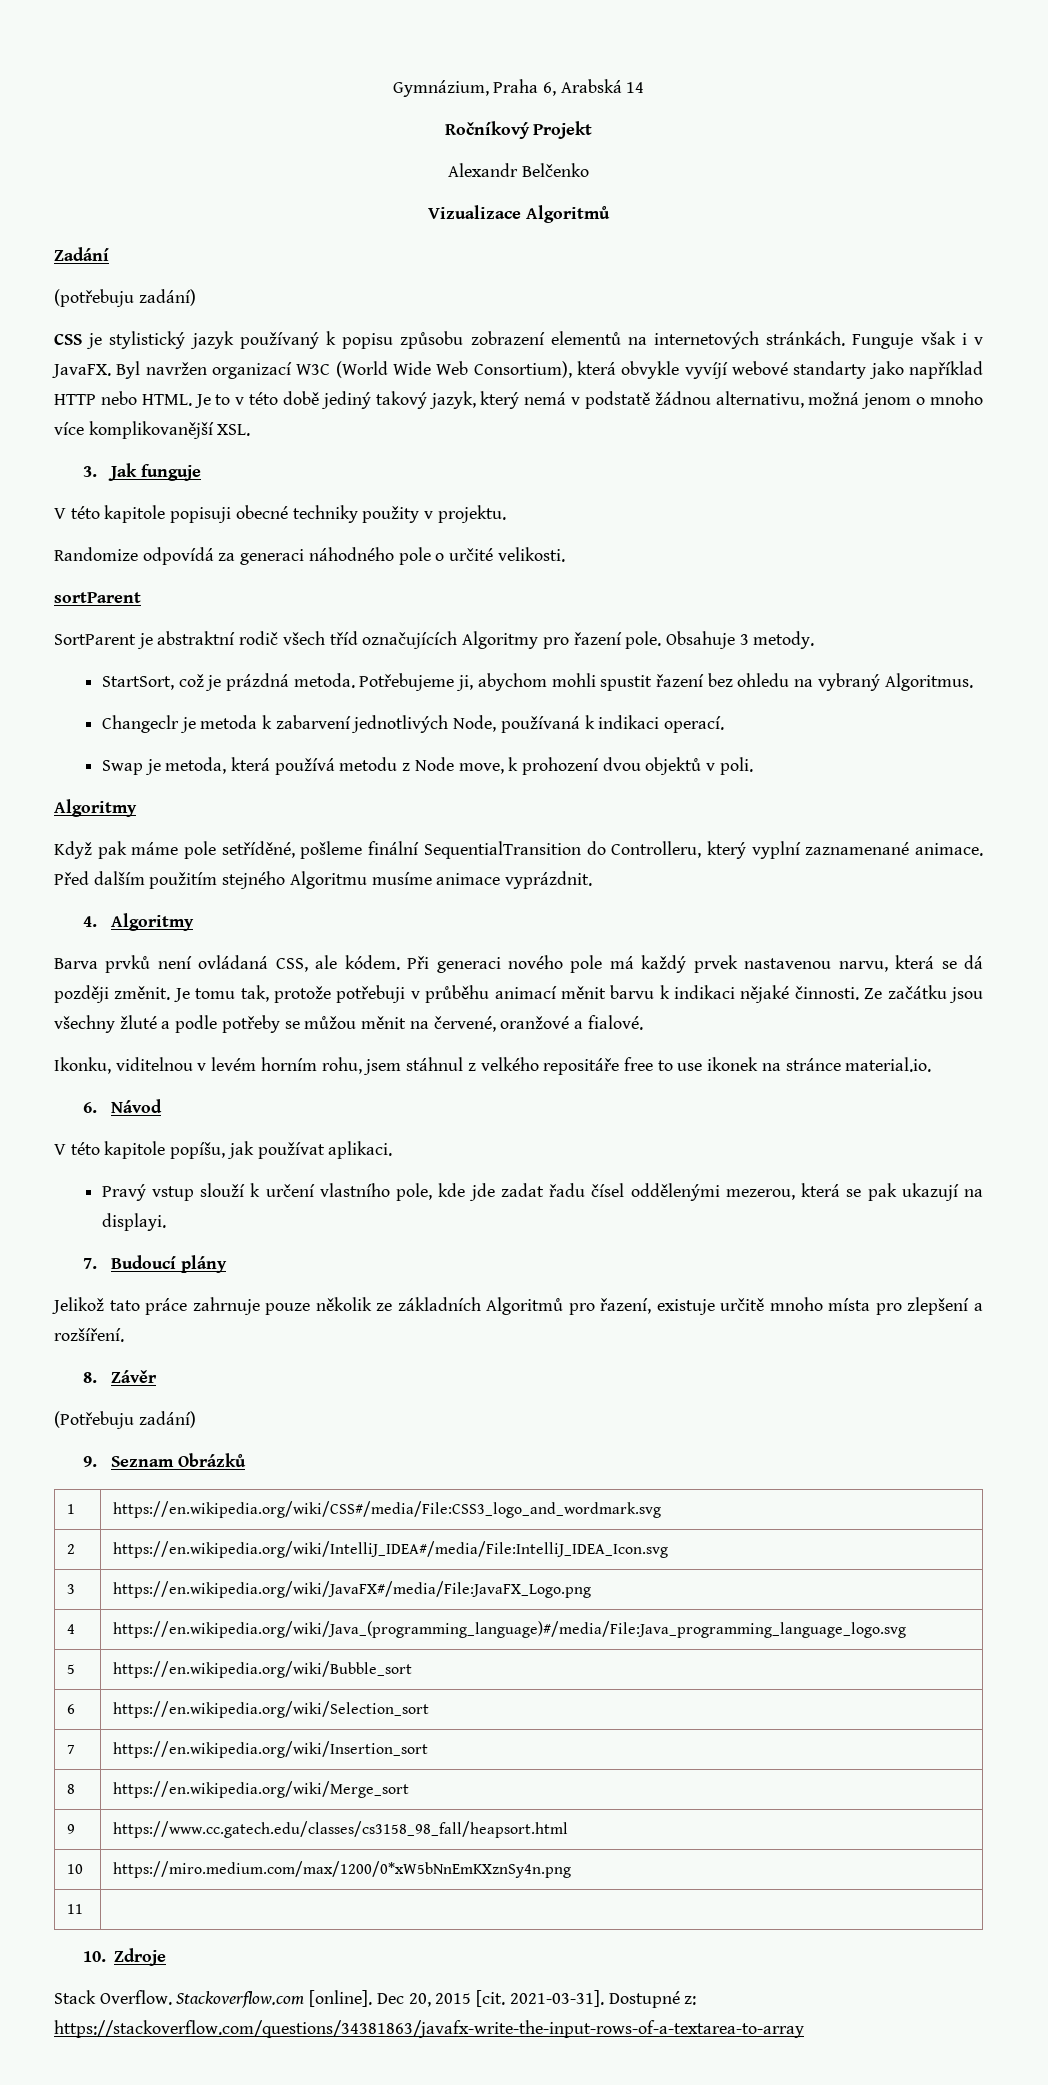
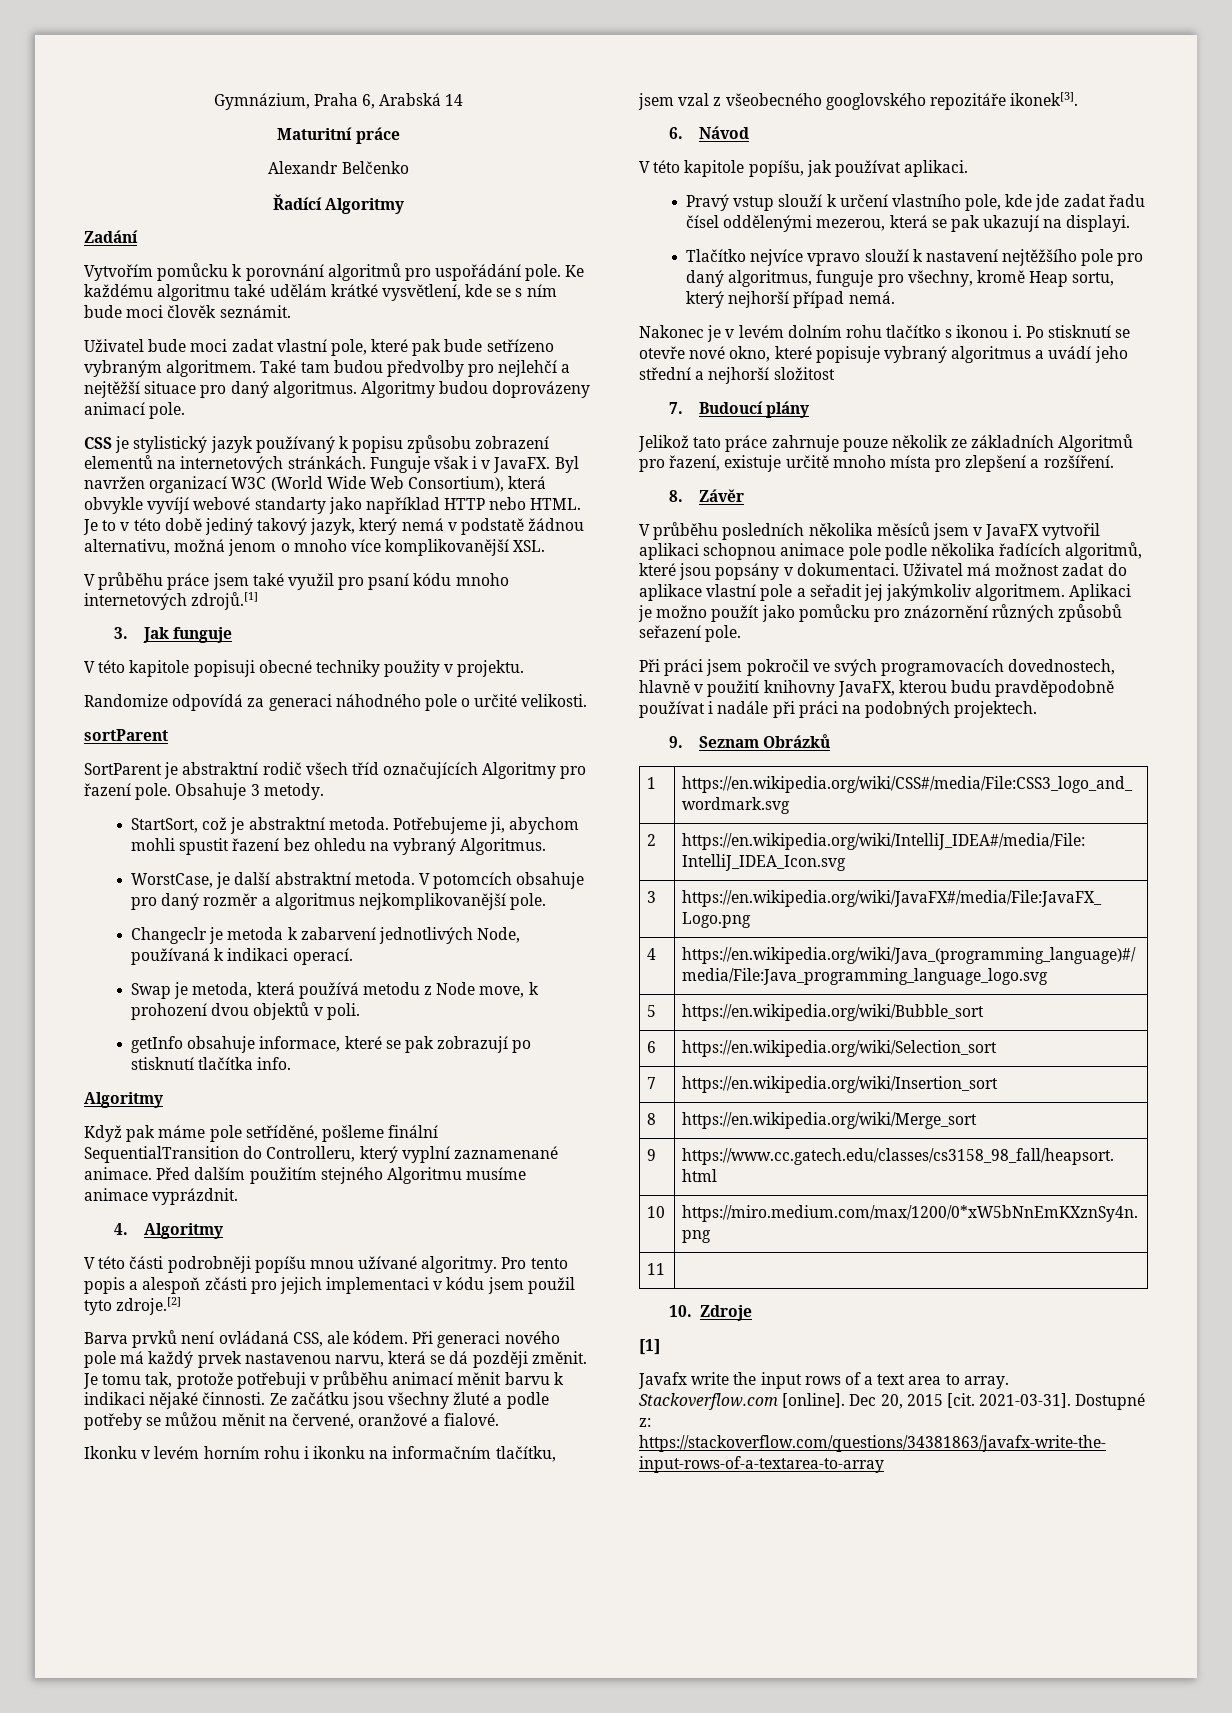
- Ročníkový Projekt
+ Maturitní práce
- Vizualizace Algoritmů
+ Řadící Algoritmy
- (potřebuju zadání)
+ Vytvořím pomůcku k porovnání algoritmů pro uspořádání pole. Ke každému algoritmu také udělám krátké vysvětlení, kde se s ním bude moci člověk seznámit.
+ Uživatel bude moci zadat vlastní pole, které pak bude setřízeno vybraným algoritmem. Také tam budou předvolby pro nejlehčí a nejtěžší situace pro daný algoritmus. Algoritmy budou doprovázeny animací pole.
+ V průběhu práce jsem také využil pro psaní kódu mnoho internetových zdrojů.[1]
- StartSort, což je prázdná metoda.
+ StartSort, což je abstraktní metoda.
+ WorstCase, je další abstraktní metoda. V potomcích obsahuje pro daný rozměr a algoritmus nejkomplikovanější pole.
+ getInfo obsahuje informace, které se pak zobrazují po stisknutí tlačítka info.
+ V této části podrobněji popíšu mnou užívané algoritmy. Pro tento popis a alespoň zčásti pro jejich implementaci v kódu jsem použil tyto zdroje.[2]
- Ikonku, viditelnou v levém horním rohu, jsem stáhnul z velkého repositáře free to use ikonek na stránce material.io.
+ Ikonku v levém horním rohu i ikonku na informačním tlačítku, jsem vzal z všeobecného googlovského repozitáře ikonek[3].
+ Tlačítko nejvíce vpravo slouží k nastavení nejtěžšího pole pro daný algoritmus, funguje pro všechny, kromě Heap sortu, který nejhorší případ nemá.
+ Nakonec je v levém dolním rohu tlačítko s ikonou i. Po stisknutí se otevře nové okno, které popisuje vybraný algoritmus a uvádí jeho střední a nejhorší složitost
- (Potřebuju zadání)
+ V průběhu posledních několika měsíců jsem v JavaFX vytvořil aplikaci schopnou animace pole podle několika řadících algoritmů, které jsou popsány v dokumentaci. Uživatel má možnost zadat do aplikace vlastní pole a seřadit jej jakýmkoliv algoritmem. Aplikaci je možno použít jako pomůcku pro znázornění různých způsobů seřazení pole.
+ Při práci jsem pokročil ve svých programovacích dovednostech, hlavně v použití knihovny JavaFX, kterou budu pravděpodobně používat i nadále při práci na podobných projektech.
- Stack Overflow.
+ [1]
+ Javafx write the input rows of a text area to array.

